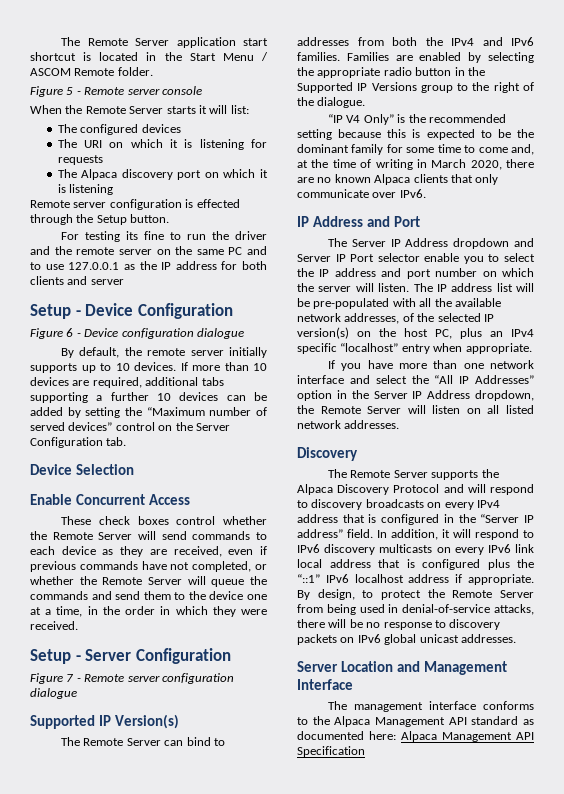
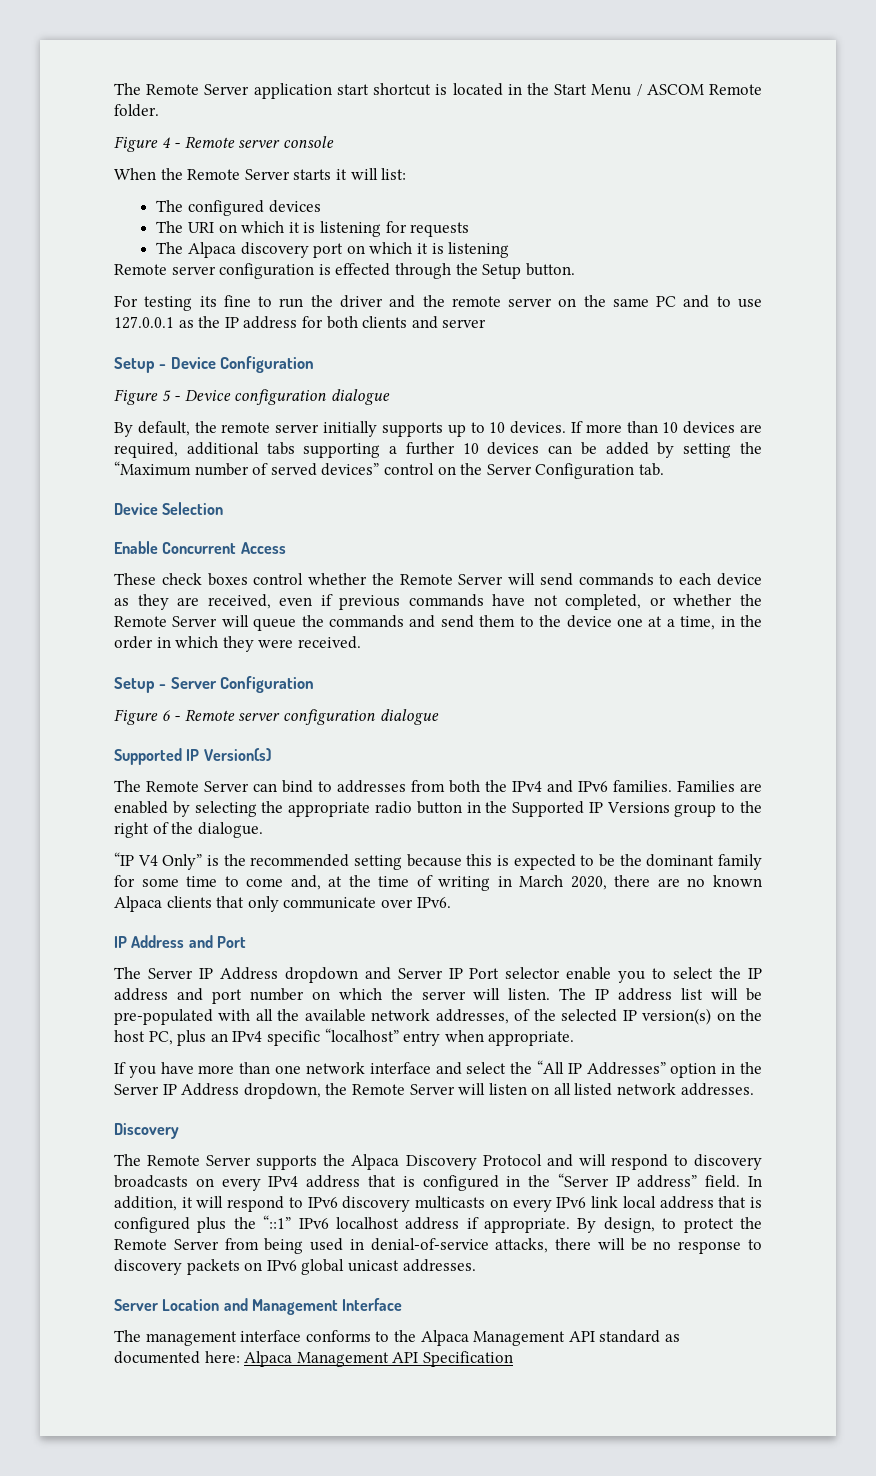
- Figure 5 - Remote server console
+ Figure 4 - Remote server console
- Figure 6 - Device configuration dialogue
+ Figure 5 - Device configuration dialogue
- Figure 7 - Remote server configuration dialogue
+ Figure 6 - Remote server configuration dialogue

